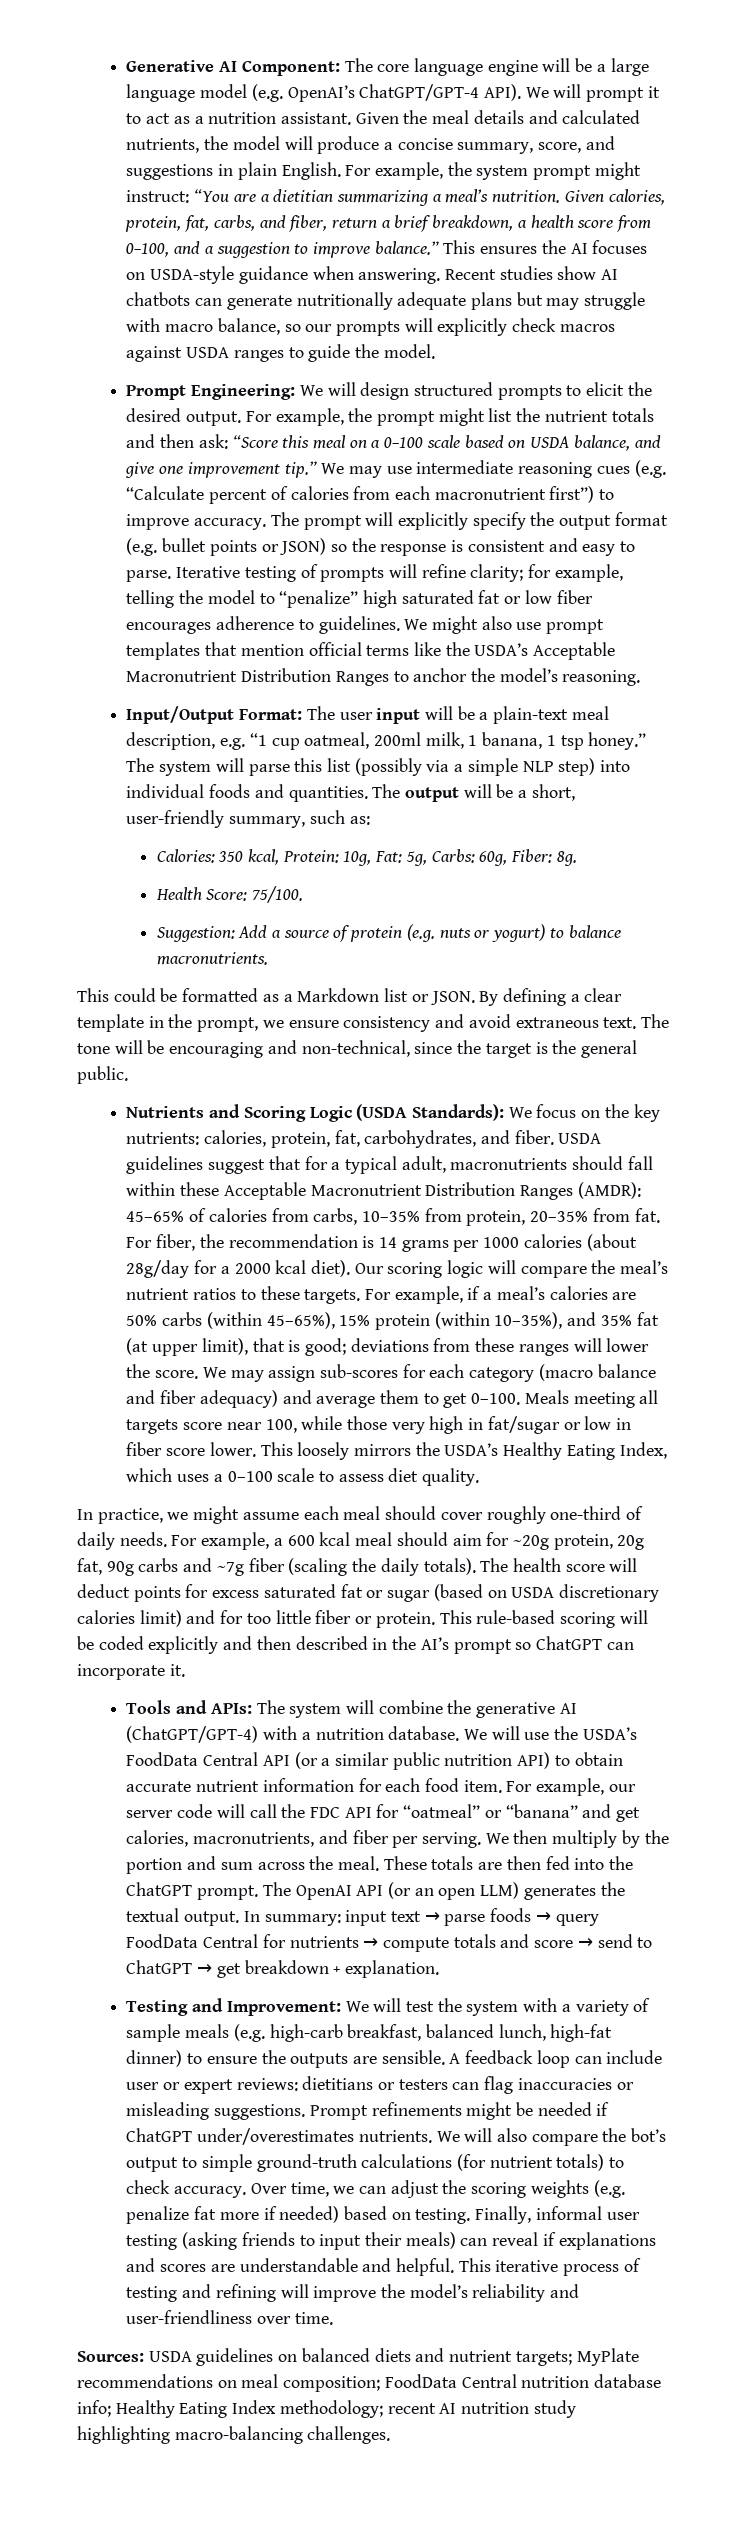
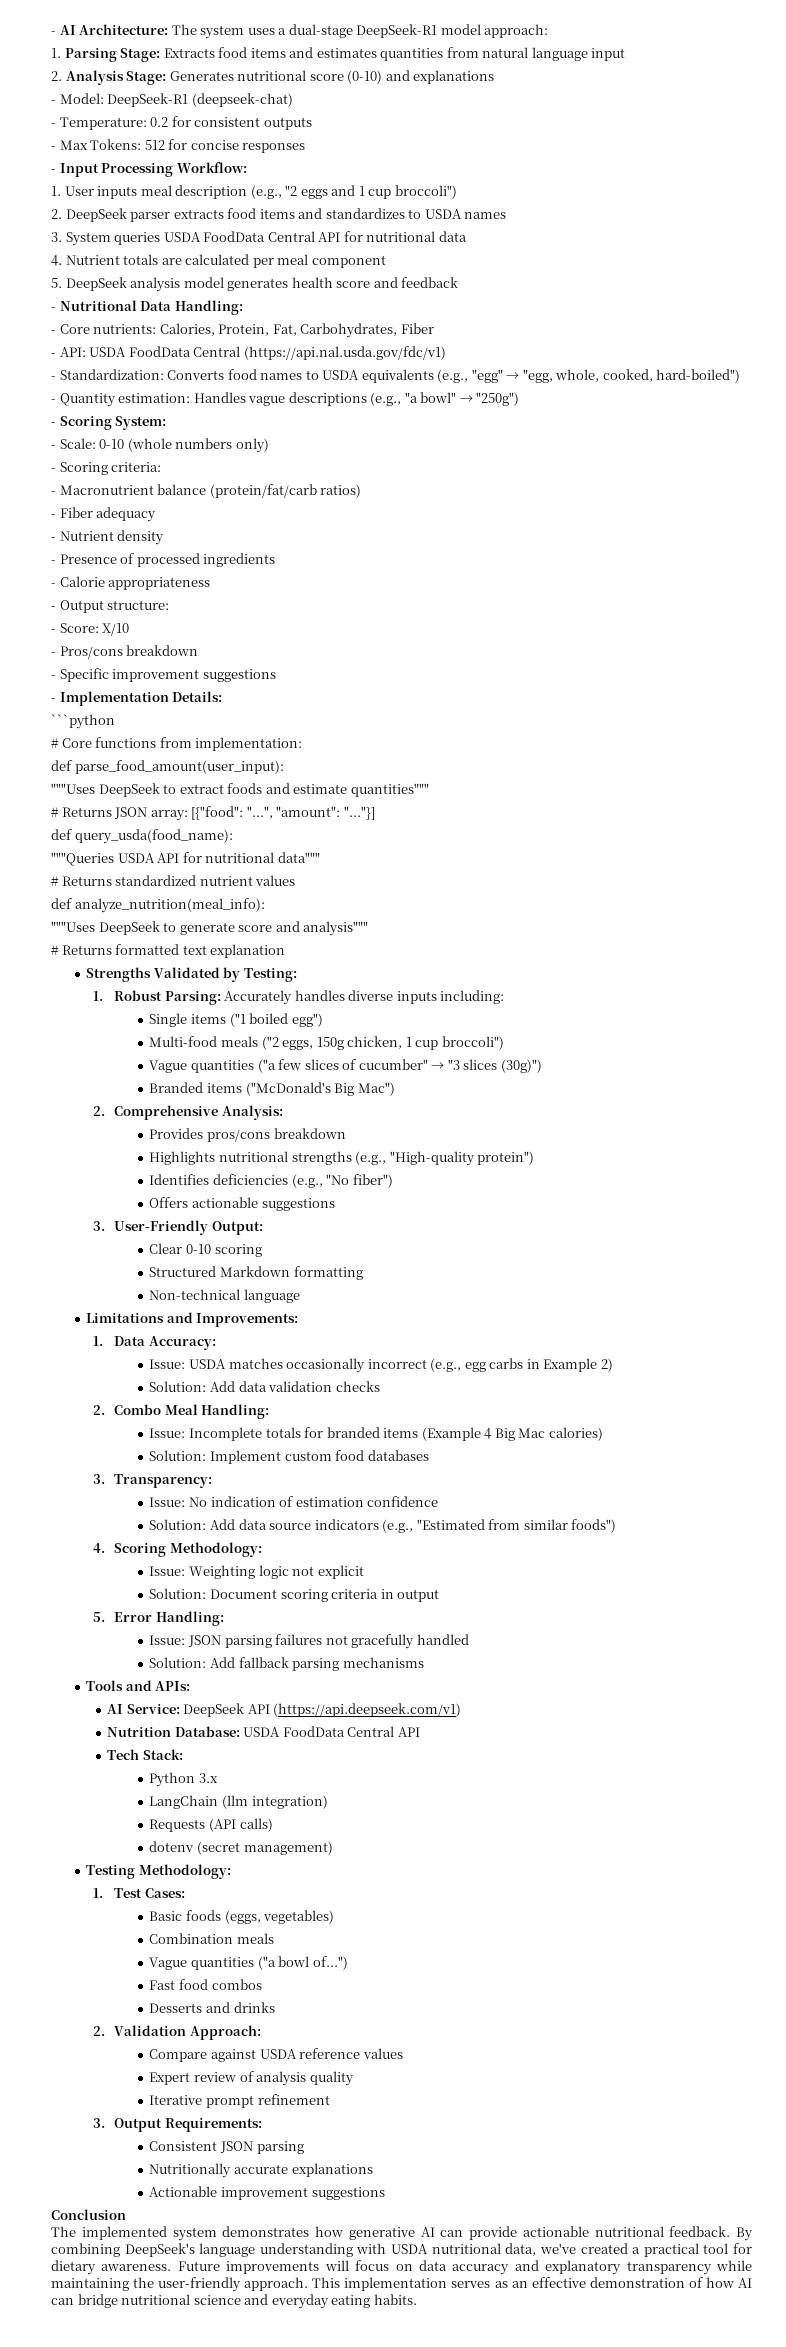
- Generative AI Component: The core language engine will be a large language model (e.g. OpenAI’s ChatGPT/GPT-4 API). We will prompt it to act as a nutrition assistant. Given the meal details and calculated nutrients, the model will produce a concise summary, score, and suggestions in plain English. For example, the system prompt might instruct: “You are a dietitian summarizing a meal’s nutrition. Given calories, protein, fat, carbs, and fiber, return a brief breakdown, a health score from 0–100, and a suggestion to improve balance.” This ensures the AI focuses on USDA-style guidance when answering. Recent studies show AI chatbots can generate nutritionally adequate plans but may struggle with macro balance, so our prompts will explicitly check macros against USDA ranges to guide the model.
- Prompt Engineering: We will design structured prompts to elicit the desired output. For example, the prompt might list the nutrient totals and then ask: “Score this meal on a 0–100 scale based on USDA balance, and give one improvement tip.” We may use intermediate reasoning cues (e.g. “Calculate percent of calories from each macronutrient first”) to improve accuracy. The prompt will explicitly specify the output format (e.g. bullet points or JSON) so the response is consistent and easy to parse. Iterative testing of prompts will refine clarity; for example, telling the model to “penalize” high saturated fat or low fiber encourages adherence to guidelines. We might also use prompt templates that mention official terms like the USDA’s Acceptable Macronutrient Distribution Ranges to anchor the model’s reasoning.
- Input/Output Format: The user input will be a plain-text meal description, e.g. “1 cup oatmeal, 200ml milk, 1 banana, 1 tsp honey.” The system will parse this list (possibly via a simple NLP step) into individual foods and quantities. The output will be a short, user-friendly summary, such as:
- Calories: 350 kcal, Protein: 10g, Fat: 5g, Carbs: 60g, Fiber: 8g.
- Health Score: 75/100.
- Suggestion: Add a source of protein (e.g. nuts or yogurt) to balance macronutrients.
- This could be formatted as a Markdown list or JSON. By defining a clear template in the prompt, we ensure consistency and avoid extraneous text. The tone will be encouraging and non-technical, since the target is the general public.
- Nutrients and Scoring Logic (USDA Standards): We focus on the key nutrients: calories, protein, fat, carbohydrates, and fiber. USDA guidelines suggest that for a typical adult, macronutrients should fall within these Acceptable Macronutrient Distribution Ranges (AMDR): 45–65% of calories from carbs, 10–35% from protein, 20–35% from fat. For fiber, the recommendation is 14 grams per 1000 calories (about 28g/day for a 2000 kcal diet). Our scoring logic will compare the meal’s nutrient ratios to these targets. For example, if a meal’s calories are 50% carbs (within 45–65%), 15% protein (within 10–35%), and 35% fat (at upper limit), that is good; deviations from these ranges will lower the score. We may assign sub-scores for each category (macro balance and fiber adequacy) and average them to get 0–100. Meals meeting all targets score near 100, while those very high in fat/sugar or low in fiber score lower. This loosely mirrors the USDA’s Healthy Eating Index, which uses a 0–100 scale to assess diet quality.
- In practice, we might assume each meal should cover roughly one-third of daily needs. For example, a 600 kcal meal should aim for ~20g protein, 20g fat, 90g carbs and ~7g fiber (scaling the daily totals). The health score will deduct points for excess saturated fat or sugar (based on USDA discretionary calories limit) and for too little fiber or protein. This rule-based scoring will be coded explicitly and then described in the AI’s prompt so ChatGPT can incorporate it.
- Tools and APIs: The system will combine the generative AI (ChatGPT/GPT-4) with a nutrition database. We will use the USDA’s FoodData Central API (or a similar public nutrition API) to obtain accurate nutrient information for each food item. For example, our server code will call the FDC API for “oatmeal” or “banana” and get calories, macronutrients, and fiber per serving. We then multiply by the portion and sum across the meal. These totals are then fed into the ChatGPT prompt. The OpenAI API (or an open LLM) generates the textual output. In summary: input text → parse foods → query FoodData Central for nutrients → compute totals and score → send to ChatGPT → get breakdown + explanation.
- Testing and Improvement: We will test the system with a variety of sample meals (e.g. high-carb breakfast, balanced lunch, high-fat dinner) to ensure the outputs are sensible. A feedback loop can include user or expert reviews: dietitians or testers can flag inaccuracies or misleading suggestions. Prompt refinements might be needed if ChatGPT under/overestimates nutrients. We will also compare the bot’s output to simple ground-truth calculations (for nutrient totals) to check accuracy. Over time, we can adjust the scoring weights (e.g. penalize fat more if needed) based on testing. Finally, informal user testing (asking friends to input their meals) can reveal if explanations and scores are understandable and helpful. This iterative process of testing and refining will improve the model’s reliability and user-friendliness over time.
- Sources: USDA guidelines on balanced diets and nutrient targets; MyPlate recommendations on meal composition; FoodData Central nutrition database info; Healthy Eating Index methodology; recent AI nutrition study highlighting macro-balancing challenges.
+ - AI Architecture: The system uses a dual-stage DeepSeek-R1 model approach:
+ 1. Parsing Stage: Extracts food items and estimates quantities from natural language input
+ 2. Analysis Stage: Generates nutritional score (0-10) and explanations
+ - Model: DeepSeek-R1 (deepseek-chat)
+ - Temperature: 0.2 for consistent outputs
+ - Max Tokens: 512 for concise responses
+ - Input Processing Workflow:
+ 1. User inputs meal description (e.g., "2 eggs and 1 cup broccoli")
+ 2. DeepSeek parser extracts food items and standardizes to USDA names
+ 3. System queries USDA FoodData Central API for nutritional data
+ 4. Nutrient totals are calculated per meal component
+ 5. DeepSeek analysis model generates health score and feedback
+ - Nutritional Data Handling:
+ - Core nutrients: Calories, Protein, Fat, Carbohydrates, Fiber
+ - API: USDA FoodData Central (https://api.nal.usda.gov/fdc/v1)
+ - Standardization: Converts food names to USDA equivalents (e.g., "egg" → "egg, whole, cooked, hard-boiled")
+ - Quantity estimation: Handles vague descriptions (e.g., "a bowl" → "250g")
+ - Scoring System:
+ - Scale: 0-10 (whole numbers only)
+ - Scoring criteria:
+ - Macronutrient balance (protein/fat/carb ratios)
+ - Fiber adequacy
+ - Nutrient density
+ - Presence of processed ingredients
+ - Calorie appropriateness
+ - Output structure:
+ - Score: X/10
+ - Pros/cons breakdown
+ - Specific improvement suggestions
+ - Implementation Details:
+ ```python
+ # Core functions from implementation:
+ def parse_food_amount(user_input):
+ """Uses DeepSeek to extract foods and estimate quantities"""
+ # Returns JSON array: [{"food": "...", "amount": "..."}]
+ def query_usda(food_name):
+ """Queries USDA API for nutritional data"""
+ # Returns standardized nutrient values
+ def analyze_nutrition(meal_info):
+ """Uses DeepSeek to generate score and analysis"""
+ # Returns formatted text explanation
+ Strengths Validated by Testing:
+ 1. Robust Parsing: Accurately handles diverse inputs including:
+ Single items ("1 boiled egg")
+ Multi-food meals ("2 eggs, 150g chicken, 1 cup broccoli")
+ Vague quantities ("a few slices of cucumber" → "3 slices (30g)")
+ Branded items ("McDonald's Big Mac")
+ 2. Comprehensive Analysis:
+ Provides pros/cons breakdown
+ Highlights nutritional strengths (e.g., "High-quality protein")
+ Identifies deficiencies (e.g., "No fiber")
+ Offers actionable suggestions
+ 3. User-Friendly Output:
+ Clear 0-10 scoring
+ Structured Markdown formatting
+ Non-technical language
+ Limitations and Improvements:
+ 1. Data Accuracy:
+ Issue: USDA matches occasionally incorrect (e.g., egg carbs in Example 2)
+ Solution: Add data validation checks
+ 2. Combo Meal Handling:
+ Issue: Incomplete totals for branded items (Example 4 Big Mac calories)
+ Solution: Implement custom food databases
+ 3. Transparency:
+ Issue: No indication of estimation confidence
+ Solution: Add data source indicators (e.g., "Estimated from similar foods")
+ 4. Scoring Methodology:
+ Issue: Weighting logic not explicit
+ Solution: Document scoring criteria in output
+ 5. Error Handling:
+ Issue: JSON parsing failures not gracefully handled
+ Solution: Add fallback parsing mechanisms
+ Tools and APIs:
+ AI Service: DeepSeek API (https://api.deepseek.com/v1)
+ Nutrition Database: USDA FoodData Central API
+ Tech Stack:
+ Python 3.x
+ LangChain (llm integration)
+ Requests (API calls)
+ dotenv (secret management)
+ Testing Methodology:
+ 1. Test Cases:
+ Basic foods (eggs, vegetables)
+ Combination meals
+ Vague quantities ("a bowl of...")
+ Fast food combos
+ Desserts and drinks
+ 2. Validation Approach:
+ Compare against USDA reference values
+ Expert review of analysis quality
+ Iterative prompt refinement
+ 3. Output Requirements:
+ Consistent JSON parsing
+ Nutritionally accurate explanations
+ Actionable improvement suggestions
+ Conclusion
+ The implemented system demonstrates how generative AI can provide actionable nutritional feedback. By combining DeepSeek's language understanding with USDA nutritional data, we've created a practical tool for dietary awareness. Future improvements will focus on data accuracy and explanatory transparency while maintaining the user-friendly approach. This implementation serves as an effective demonstration of how AI can bridge nutritional science and everyday eating habits.

